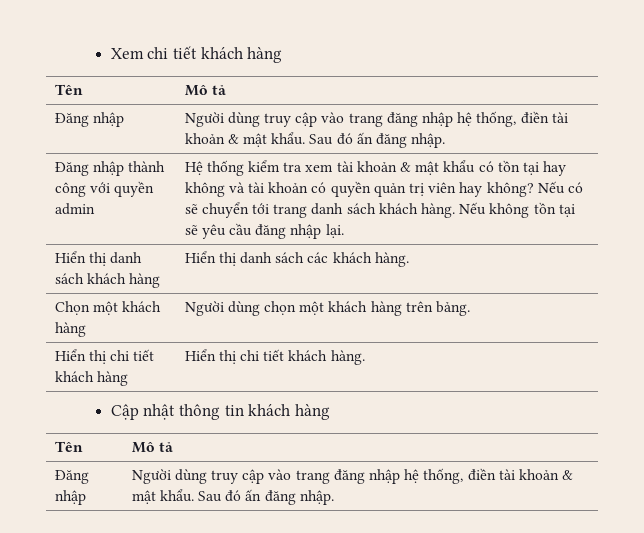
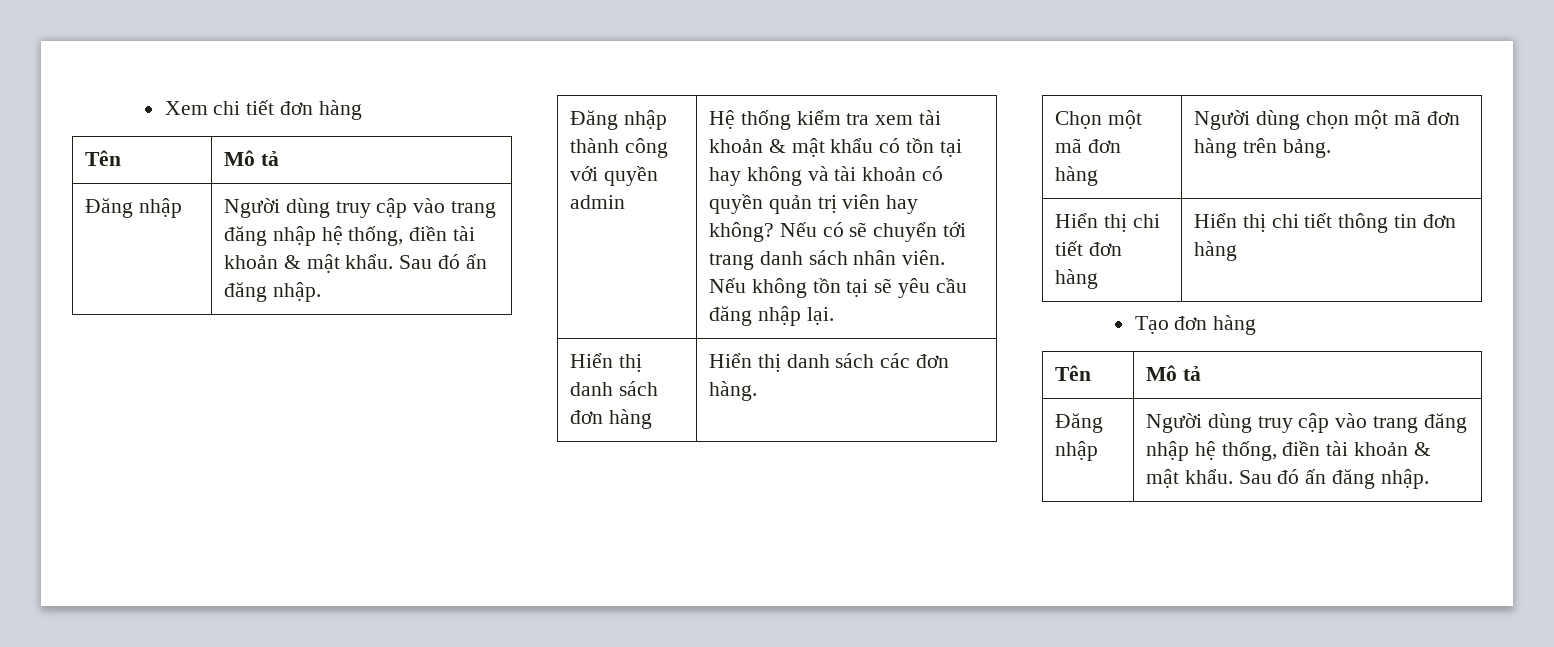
- Xem chi tiết khách hàng
+ Xem chi tiết đơn hàng
- Nếu có sẽ chuyển tới trang danh sách khách hàng.
+ Nếu có sẽ chuyển tới trang danh sách nhân viên.
- Hiển thị danh sách khách hàng | Hiển thị danh sách các khách hàng.
+ Hiển thị danh sách đơn hàng | Hiển thị danh sách các đơn hàng.
- Chọn một khách hàng | Người dùng chọn một khách hàng trên bảng.
+ Chọn một mã đơn hàng | Người dùng chọn một mã đơn hàng trên bảng.
- Hiển thị chi tiết khách hàng | Hiển thị chi tiết khách hàng.
- Cập nhật thông tin khách hàng
+ Hiển thị chi tiết đơn hàng | Hiển thị chi tiết thông tin đơn hàng
+ Tạo đơn hàng

